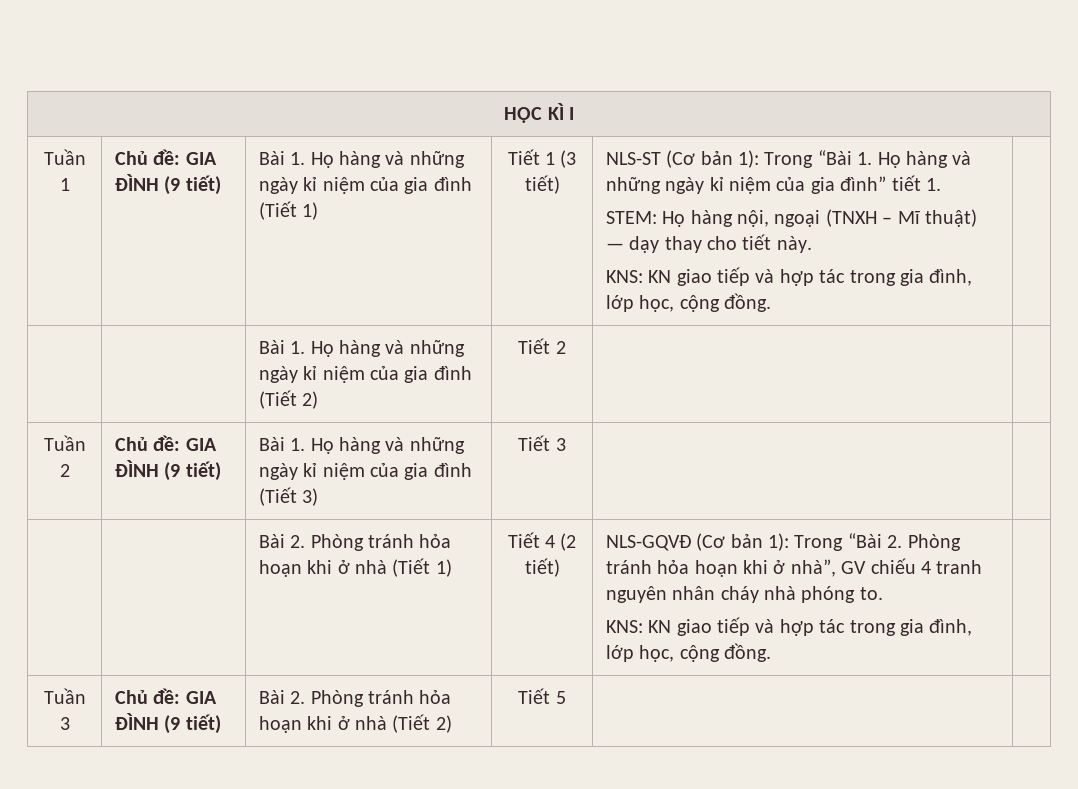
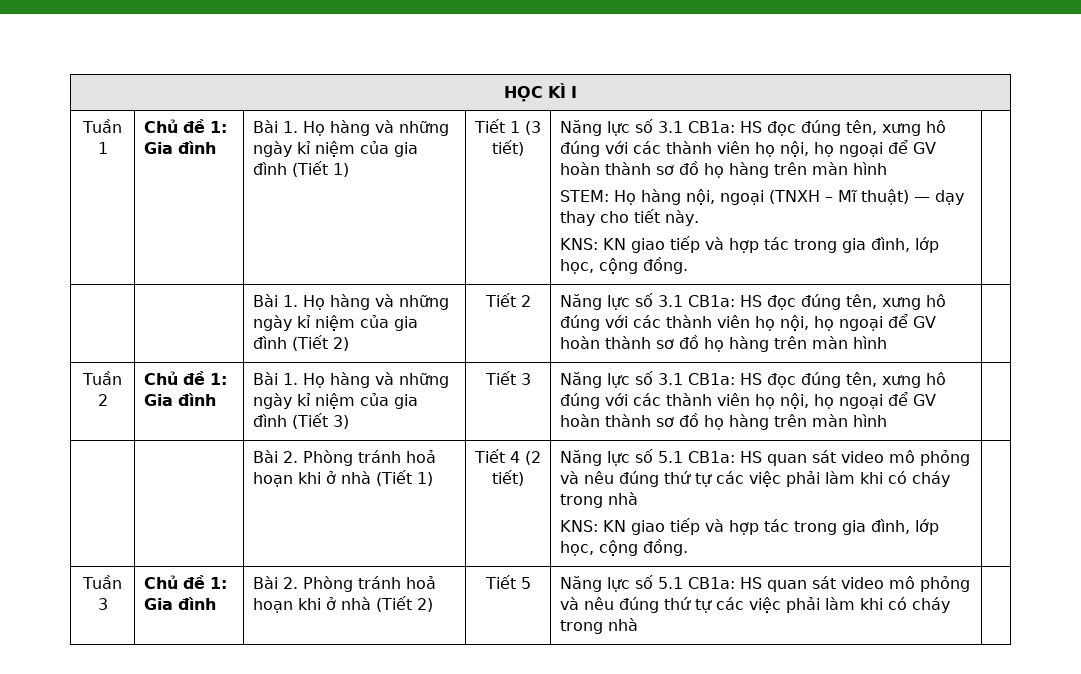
- Tuần 1 | Chủ đề: GIA ĐÌNH (9 tiết)
+ Tuần 1 | Chủ đề 1: Gia đình
- Tiết 1 (3 tiết) | NLS-ST (Cơ bản 1): Trong “Bài 1. Họ hàng và những ngày kỉ niệm của gia đình” tiết 1.
+ Tiết 1 (3 tiết) | Năng lực số 3.1 CB1a: HS đọc đúng tên, xưng hô đúng với các thành viên họ nội, họ ngoại để GV hoàn thành sơ đồ họ hàng trên màn hình
- Tiết 2 | |
- Tuần 2 | Chủ đề: GIA ĐÌNH (9 tiết) | Bài 1. Họ hàng và những ngày kỉ niệm của gia đình (Tiết 3) | Tiết 3 | |
- | | Bài 2. Phòng tránh hỏa hoạn khi ở nhà (Tiết 1)
+ Tiết 2 | Năng lực số 3.1 CB1a: HS đọc đúng tên, xưng hô đúng với các thành viên họ nội, họ ngoại để GV hoàn thành sơ đồ họ hàng trên màn hình |
+ Tuần 2 | Chủ đề 1: Gia đình | Bài 1. Họ hàng và những ngày kỉ niệm của gia đình (Tiết 3) | Tiết 3 | Năng lực số 3.1 CB1a: HS đọc đúng tên, xưng hô đúng với các thành viên họ nội, họ ngoại để GV hoàn thành sơ đồ họ hàng trên màn hình |
+ | | Bài 2. Phòng tránh hoả hoạn khi ở nhà (Tiết 1)
- Tiết 4 (2 tiết) | NLS-GQVĐ (Cơ bản 1): Trong “Bài 2. Phòng tránh hỏa hoạn khi ở nhà”, GV chiếu 4 tranh nguyên nhân cháy nhà phóng to.
+ Tiết 4 (2 tiết) | Năng lực số 5.1 CB1a: HS quan sát video mô phỏng và nêu đúng thứ tự các việc phải làm khi có cháy trong nhà
- Chủ đề: GIA ĐÌNH (9 tiết) | Bài 2. Phòng tránh hỏa hoạn khi ở nhà (Tiết 2)
+ Chủ đề 1: Gia đình | Bài 2. Phòng tránh hoả hoạn khi ở nhà (Tiết 2)
- Tiết 5
+ Tiết 5 | Năng lực số 5.1 CB1a: HS quan sát video mô phỏng và nêu đúng thứ tự các việc phải làm khi có cháy trong nhà

